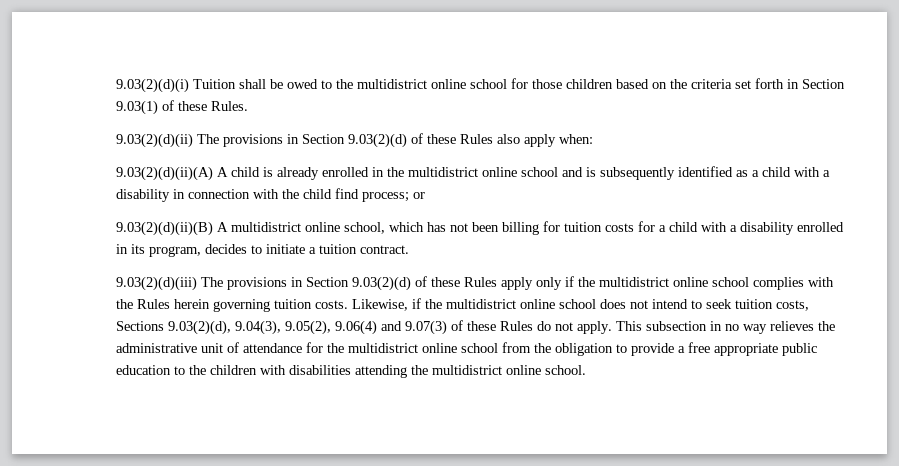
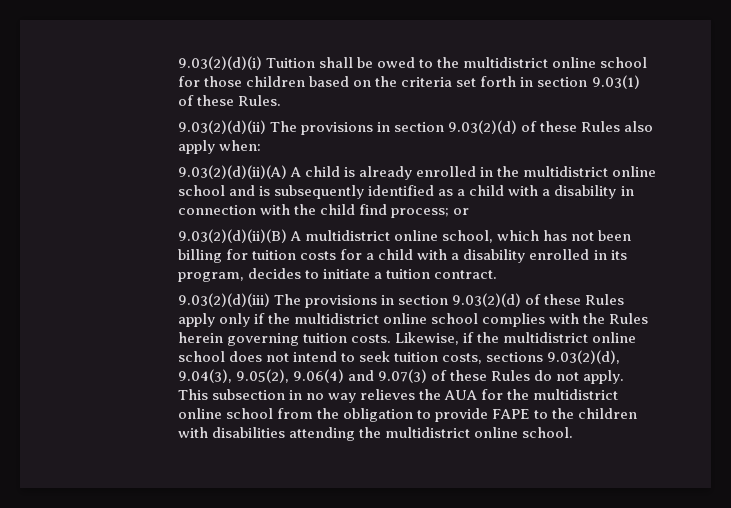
- 9.03(2)(d)(i) Tuition shall be owed to the multidistrict online school for those children based on the criteria set forth in Section 9.03(1) of these Rules.
+ 9.03(2)(d)(i) Tuition shall be owed to the multidistrict online school for those children based on the criteria set forth in section 9.03(1) of these Rules.
- 9.03(2)(d)(ii) The provisions in Section 9.03(2)(d) of these Rules also apply when:
+ 9.03(2)(d)(ii) The provisions in section 9.03(2)(d) of these Rules also apply when:
- 9.03(2)(d)(iii) The provisions in Section 9.03(2)(d) of these Rules apply only if the multidistrict online school complies with the Rules herein governing tuition costs.
+ 9.03(2)(d)(iii) The provisions in section 9.03(2)(d) of these Rules apply only if the multidistrict online school complies with the Rules herein governing tuition costs.
- Likewise, if the multidistrict online school does not intend to seek tuition costs, Sections 9.03(2)(d), 9.04(3), 9.05(2), 9.06(4) and 9.07(3) of these Rules do not apply.
+ Likewise, if the multidistrict online school does not intend to seek tuition costs, sections 9.03(2)(d), 9.04(3), 9.05(2), 9.06(4) and 9.07(3) of these Rules do not apply.
- This subsection in no way relieves the administrative unit of attendance for the multidistrict online school from the obligation to provide a free appropriate public education to the children with disabilities attending the multidistrict online school.
+ This subsection in no way relieves the AUA for the multidistrict online school from the obligation to provide FAPE to the children with disabilities attending the multidistrict online school.

